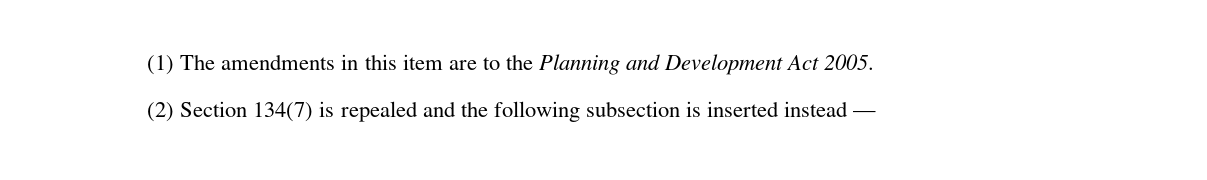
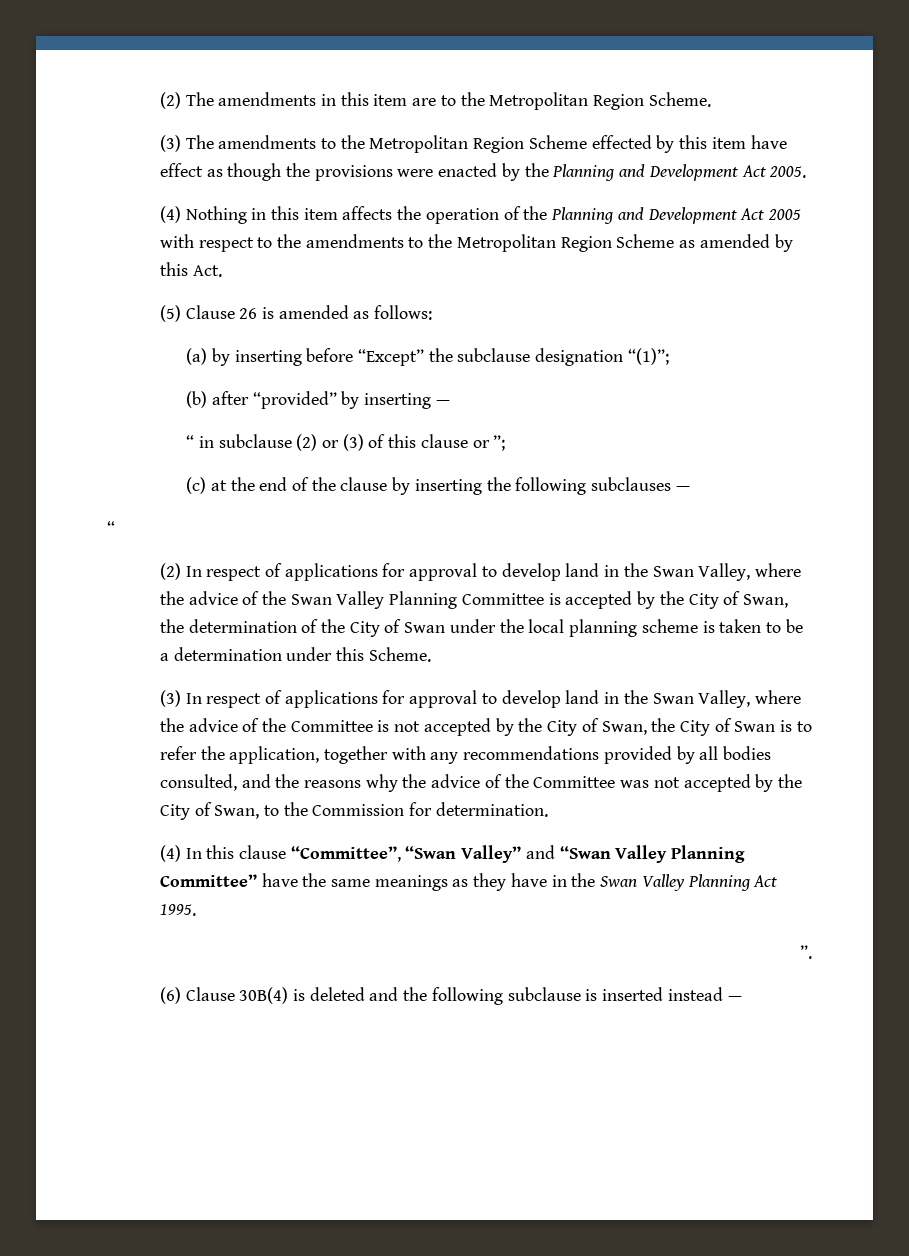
- (1) The amendments in this item are to the Planning and Development Act 2005.
+ (2) The amendments in this item are to the Metropolitan Region Scheme.
+ (3) The amendments to the Metropolitan Region Scheme effected by this item have effect as though the provisions were enacted by the Planning and Development Act 2005.
- (2) Section 134(7) is repealed and the following subsection is inserted instead —
+ (4) Nothing in this item affects the operation of the Planning and Development Act 2005 with respect to the amendments to the Metropolitan Region Scheme as amended by this Act.
+ (5) Clause 26 is amended as follows:
+ (a) by inserting before “Except” the subclause designation “(1)”;
+ (b) after “provided” by inserting —
+ “ in subclause (2) or (3) of this clause or ”;
+ (c) at the end of the clause by inserting the following subclauses —
+ “
+ (2) In respect of applications for approval to develop land in the Swan Valley, where the advice of the Swan Valley Planning Committee is accepted by the City of Swan, the determination of the City of Swan under the local planning scheme is taken to be a determination under this Scheme.
+ (3) In respect of applications for approval to develop land in the Swan Valley, where the advice of the Committee is not accepted by the City of Swan, the City of Swan is to refer the application, together with any recommendations provided by all bodies consulted, and the reasons why the advice of the Committee was not accepted by the City of Swan, to the Commission for determination.
+ (4) In this clause “Committee”, “Swan Valley” and “Swan Valley Planning Committee” have the same meanings as they have in the Swan Valley Planning Act 1995.
+ ”.
+ (6) Clause 30B(4) is deleted and the following subclause is inserted instead —

